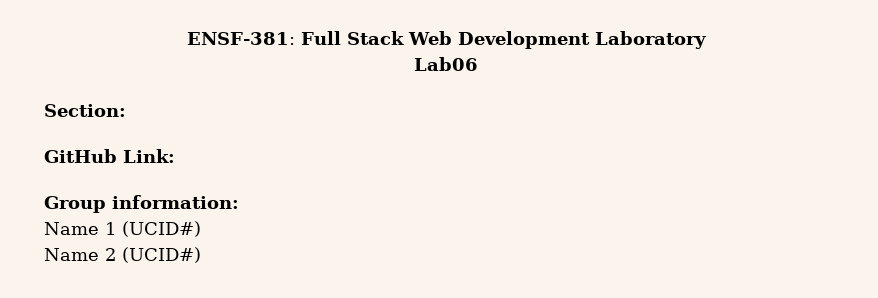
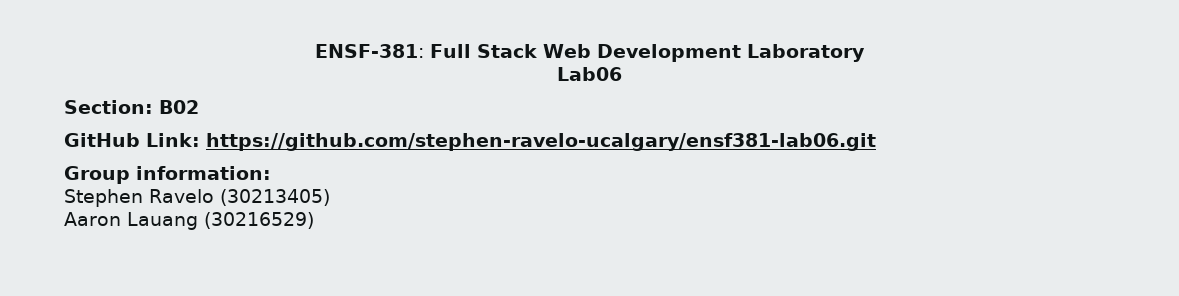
- Section:
+ Section: B02
- GitHub Link:
+ GitHub Link: https://github.com/stephen-ravelo-ucalgary/ensf381-lab06.git
- Name 1 (UCID#)
- Name 2 (UCID#)
+ Stephen Ravelo (30213405)
+ Aaron Lauang (30216529)

